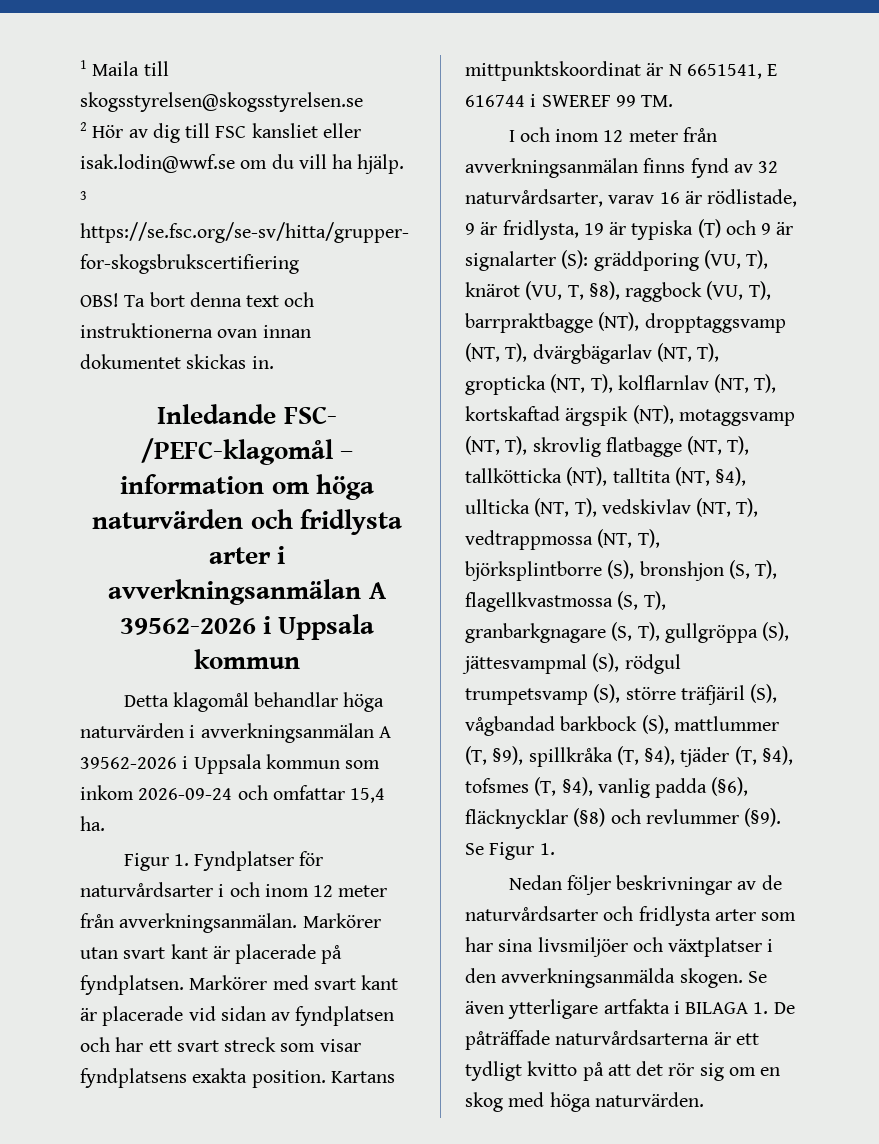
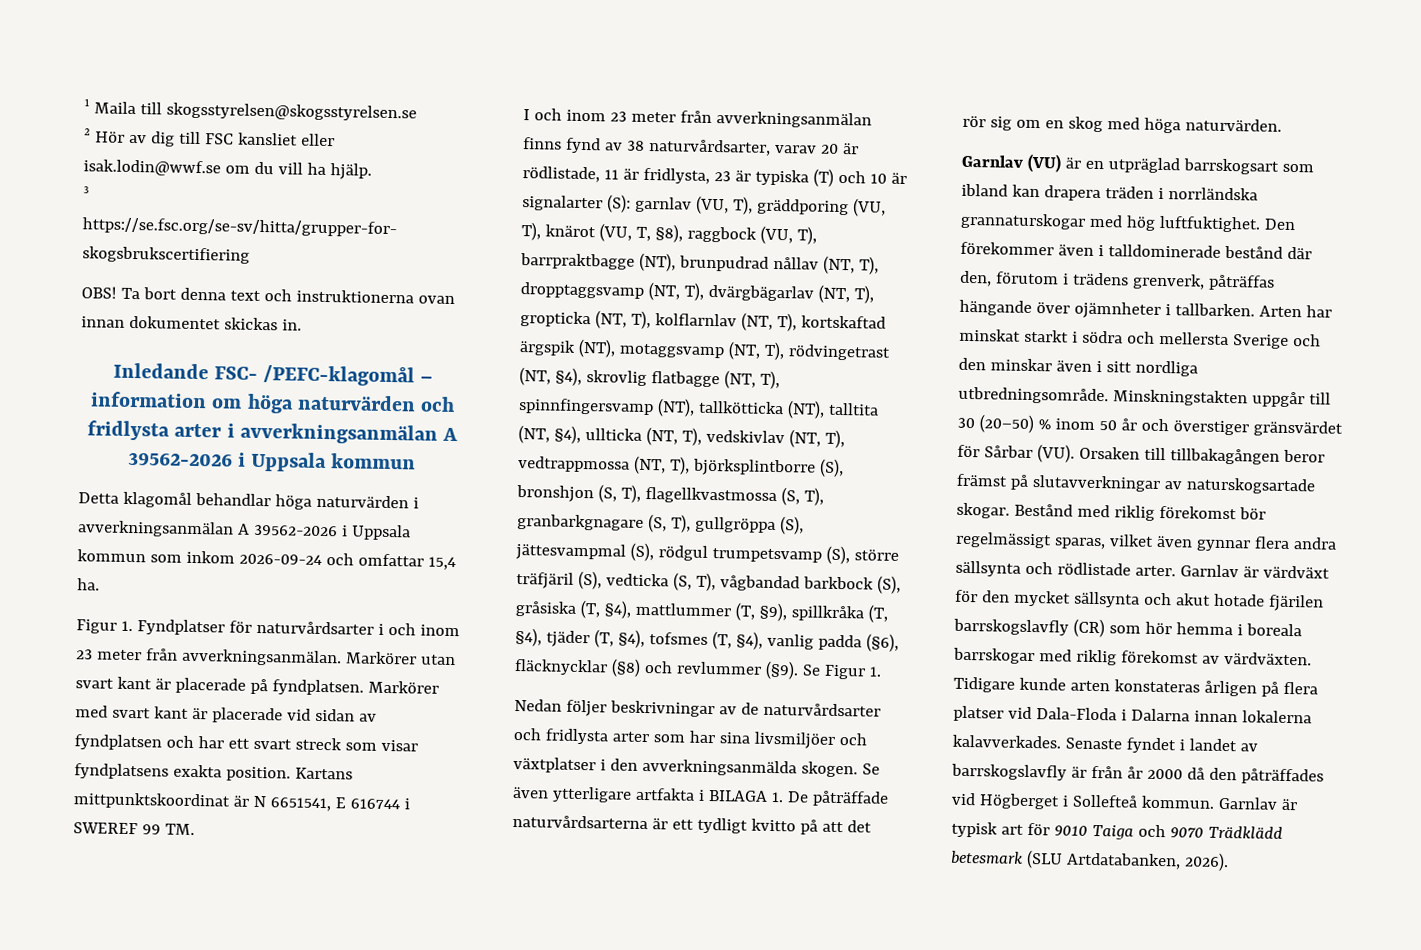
- Figur 1. Fyndplatser för naturvårdsarter i och inom 12 meter från avverkningsanmälan.
+ Figur 1. Fyndplatser för naturvårdsarter i och inom 23 meter från avverkningsanmälan.
- I och inom 12 meter från avverkningsanmälan finns fynd av 32 naturvårdsarter, varav 16 är rödlistade, 9 är fridlysta, 19 är typiska (T) och 9 är signalarter (S):
+ I och inom 23 meter från avverkningsanmälan finns fynd av 38 naturvårdsarter, varav 20 är rödlistade, 11 är fridlysta, 23 är typiska (T) och 10 är signalarter (S):
- gräddporing (VU, T), knärot (VU, T, §8), raggbock (VU, T), barrpraktbagge (NT), dropptaggsvamp (NT, T), dvärgbägarlav (NT, T), gropticka (NT, T), kolflarnlav (NT, T), kortskaftad ärgspik (NT), motaggsvamp (NT, T), skrovlig flatbagge (NT, T), tallkötticka (NT), talltita (NT, §4), ullticka (NT, T), vedskivlav (NT, T), vedtrappmossa (NT, T), björksplintborre (S), bronshjon (S, T), flagellkvastmossa (S, T), granbarkgnagare (S, T), gullgröppa (S), jättesvampmal (S), rödgul trumpetsvamp (S), större träfjäril (S), vågbandad barkbock (S), mattlummer (T, §9), spillkråka (T, §4), tjäder (T, §4), tofsmes (T, §4), vanlig padda (§6), fläcknycklar (§8) och revlummer (§9).
+ garnlav (VU, T), gräddporing (VU, T), knärot (VU, T, §8), raggbock (VU, T), barrpraktbagge (NT), brunpudrad nållav (NT, T), dropptaggsvamp (NT, T), dvärgbägarlav (NT, T), gropticka (NT, T), kolflarnlav (NT, T), kortskaftad ärgspik (NT), motaggsvamp (NT, T), rödvingetrast (NT, §4), skrovlig flatbagge (NT, T), spinnfingersvamp (NT), tallkötticka (NT), talltita (NT, §4), ullticka (NT, T), vedskivlav (NT, T), vedtrappmossa (NT, T), björksplintborre (S), bronshjon (S, T), flagellkvastmossa (S, T), granbarkgnagare (S, T), gullgröppa (S), jättesvampmal (S), rödgul trumpetsvamp (S), större träfjäril (S), vedticka (S, T), vågbandad barkbock (S), gråsiska (T, §4), mattlummer (T, §9), spillkråka (T, §4), tjäder (T, §4), tofsmes (T, §4), vanlig padda (§6), fläcknycklar (§8) och revlummer (§9).
+ Garnlav (VU) är en utpräglad barrskogsart som ibland kan drapera träden i norrländska grannaturskogar med hög luftfuktighet. Den förekommer även i talldominerade bestånd där den, förutom i trädens grenverk, påträffas hängande över ojämnheter i tallbarken. Arten har minskat starkt i södra och mellersta Sverige och den minskar även i sitt nordliga utbredningsområde. Minskningstakten uppgår till 30 (20–50) % inom 50 år och överstiger gränsvärdet för Sårbar (VU). Orsaken till tillbakagången beror främst på slutavverkningar av naturskogsartade skogar. Bestånd med riklig förekomst bör regelmässigt sparas, vilket även gynnar flera andra sällsynta och rödlistade arter. Garnlav är värdväxt för den mycket sällsynta och akut hotade fjärilen barrskogslavfly (CR) som hör hemma i boreala barrskogar med riklig förekomst av värdväxten. Tidigare kunde arten konstateras årligen på flera platser vid Dala-Floda i Dalarna innan lokalerna kalavverkades. Senaste fyndet i landet av barrskogslavfly är från år 2000 då den påträffades vid Högberget i Sollefteå kommun. Garnlav är typisk art för 9010 Taiga och 9070 Trädklädd betesmark (SLU Artdatabanken, 2026).

